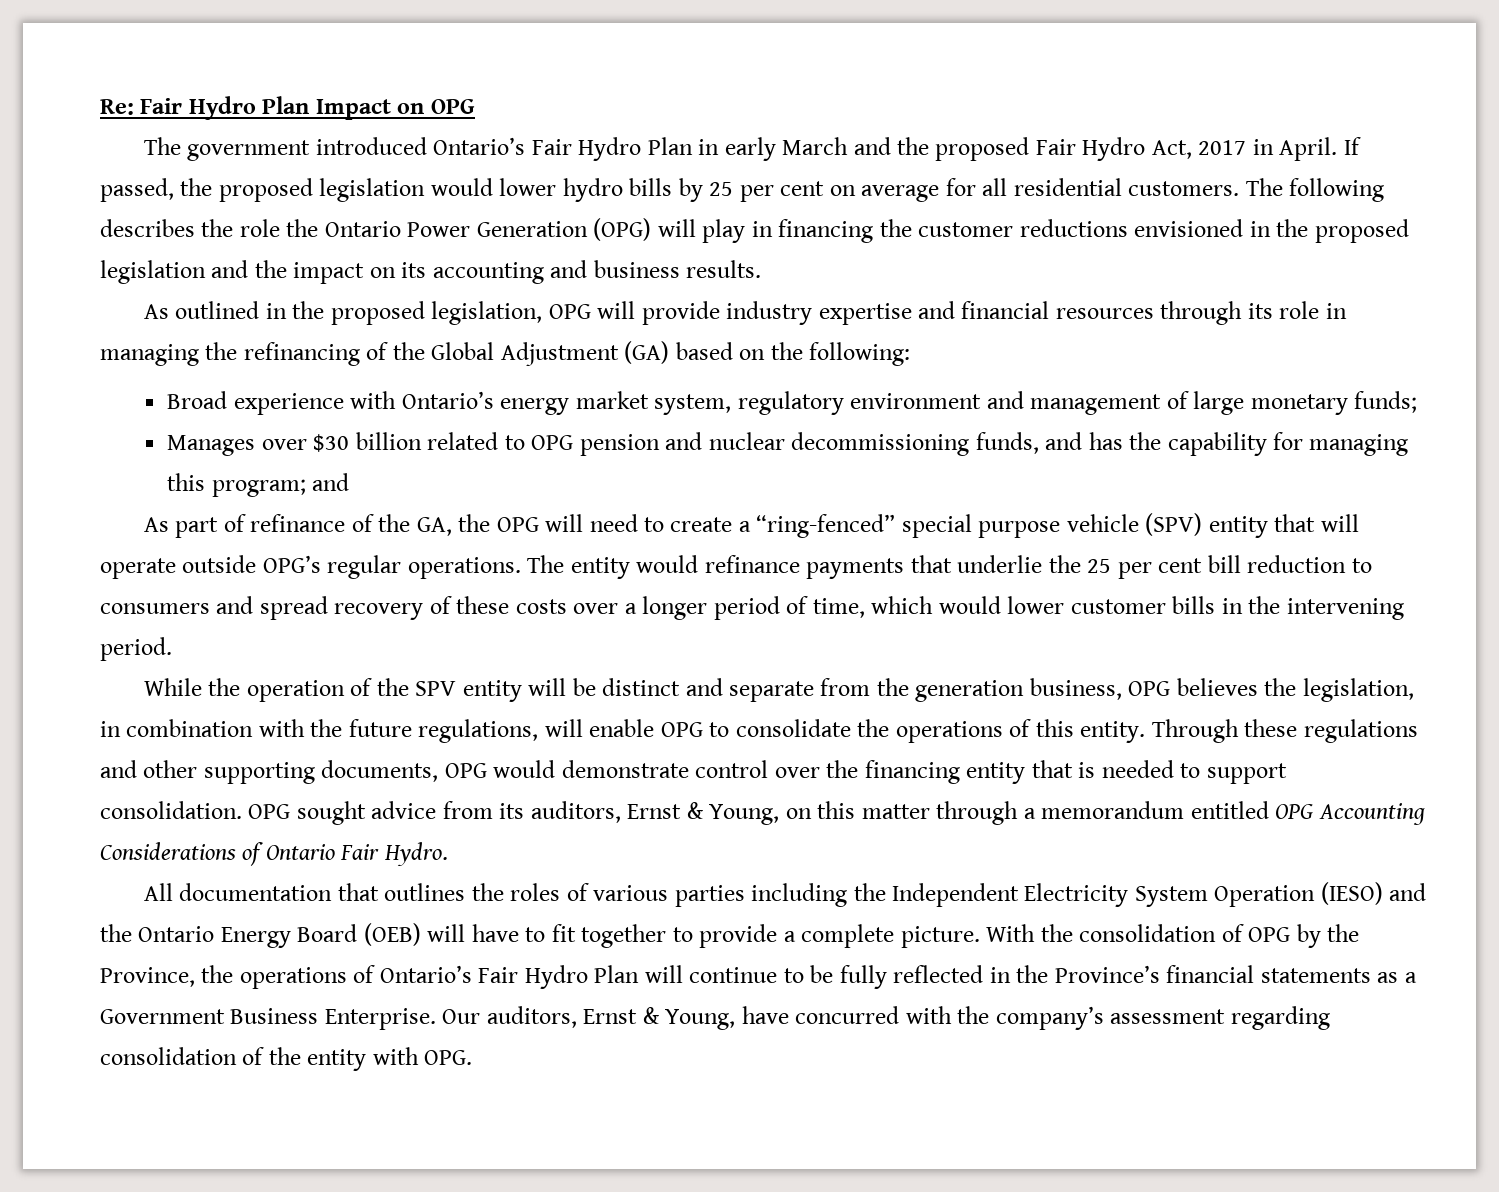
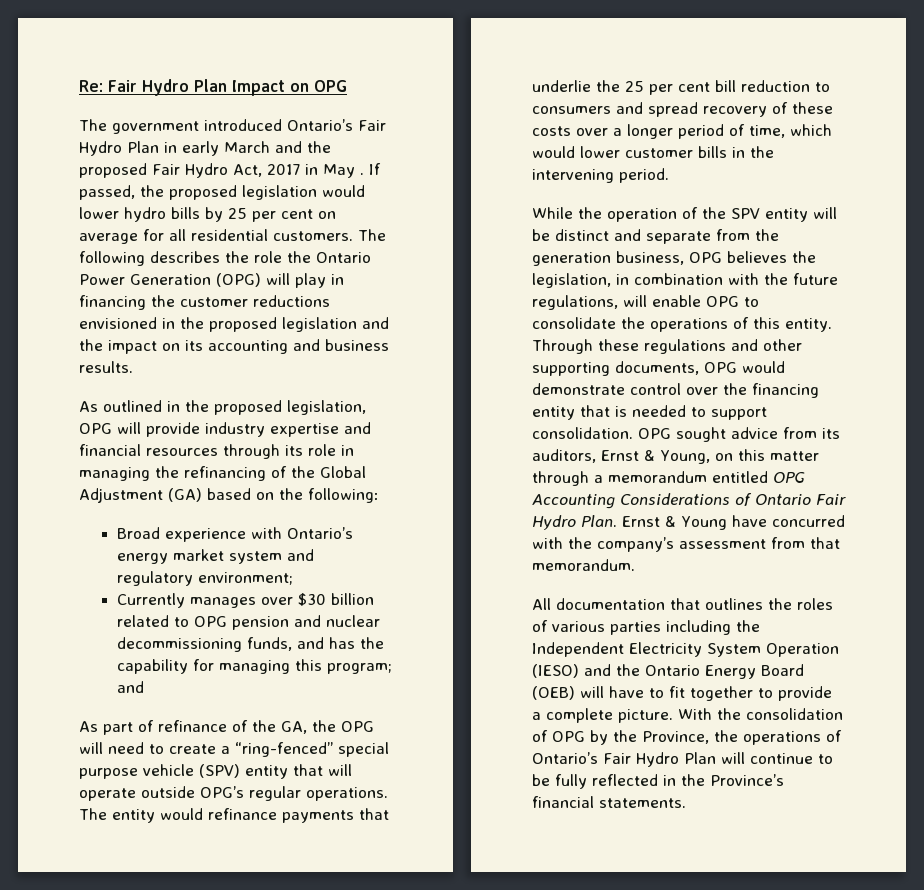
- The government introduced Ontario’s Fair Hydro Plan in early March and the proposed Fair Hydro Act, 2017 in April.
+ The government introduced Ontario’s Fair Hydro Plan in early March and the proposed Fair Hydro Act, 2017 in May .
- Broad experience with Ontario’s energy market system, regulatory environment and management of large monetary funds;
- Manages over $30 billion related to OPG pension and nuclear decommissioning funds, and has the capability for managing this program; and
+ Broad experience with Ontario’s energy market system and regulatory environment;
+ Currently manages over $30 billion related to OPG pension and nuclear decommissioning funds, and has the capability for managing this program; and
- OPG sought advice from its auditors, Ernst & Young, on this matter through a memorandum entitled OPG Accounting Considerations of Ontario Fair Hydro.
+ OPG sought advice from its auditors, Ernst & Young, on this matter through a memorandum entitled OPG Accounting Considerations of Ontario Fair Hydro Plan. Ernst & Young have concurred with the company’s assessment from that memorandum.
- With the consolidation of OPG by the Province, the operations of Ontario’s Fair Hydro Plan will continue to be fully reflected in the Province’s financial statements as a Government Business Enterprise. Our auditors, Ernst & Young, have concurred with the company’s assessment regarding consolidation of the entity with OPG.
+ With the consolidation of OPG by the Province, the operations of Ontario’s Fair Hydro Plan will continue to be fully reflected in the Province’s financial statements.

